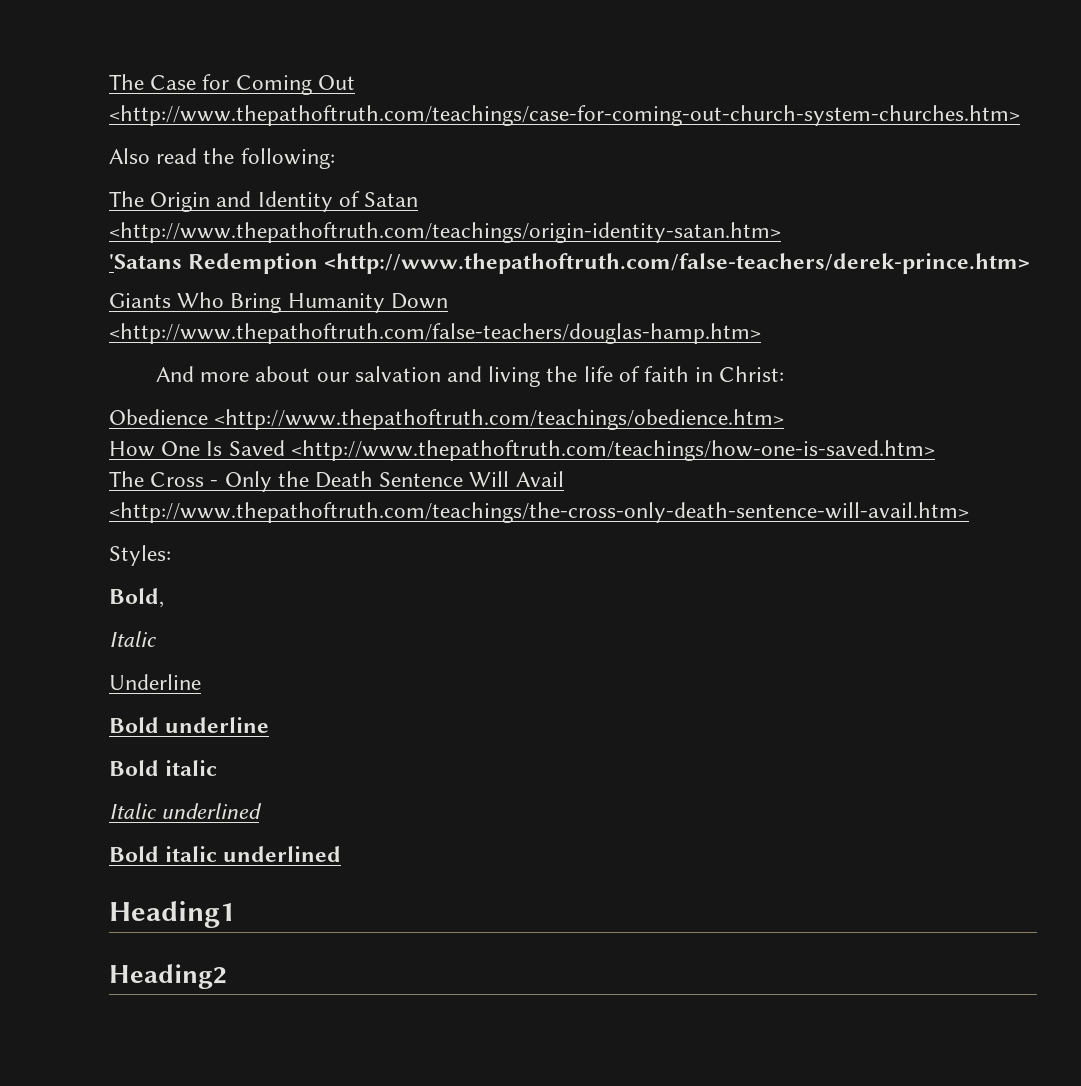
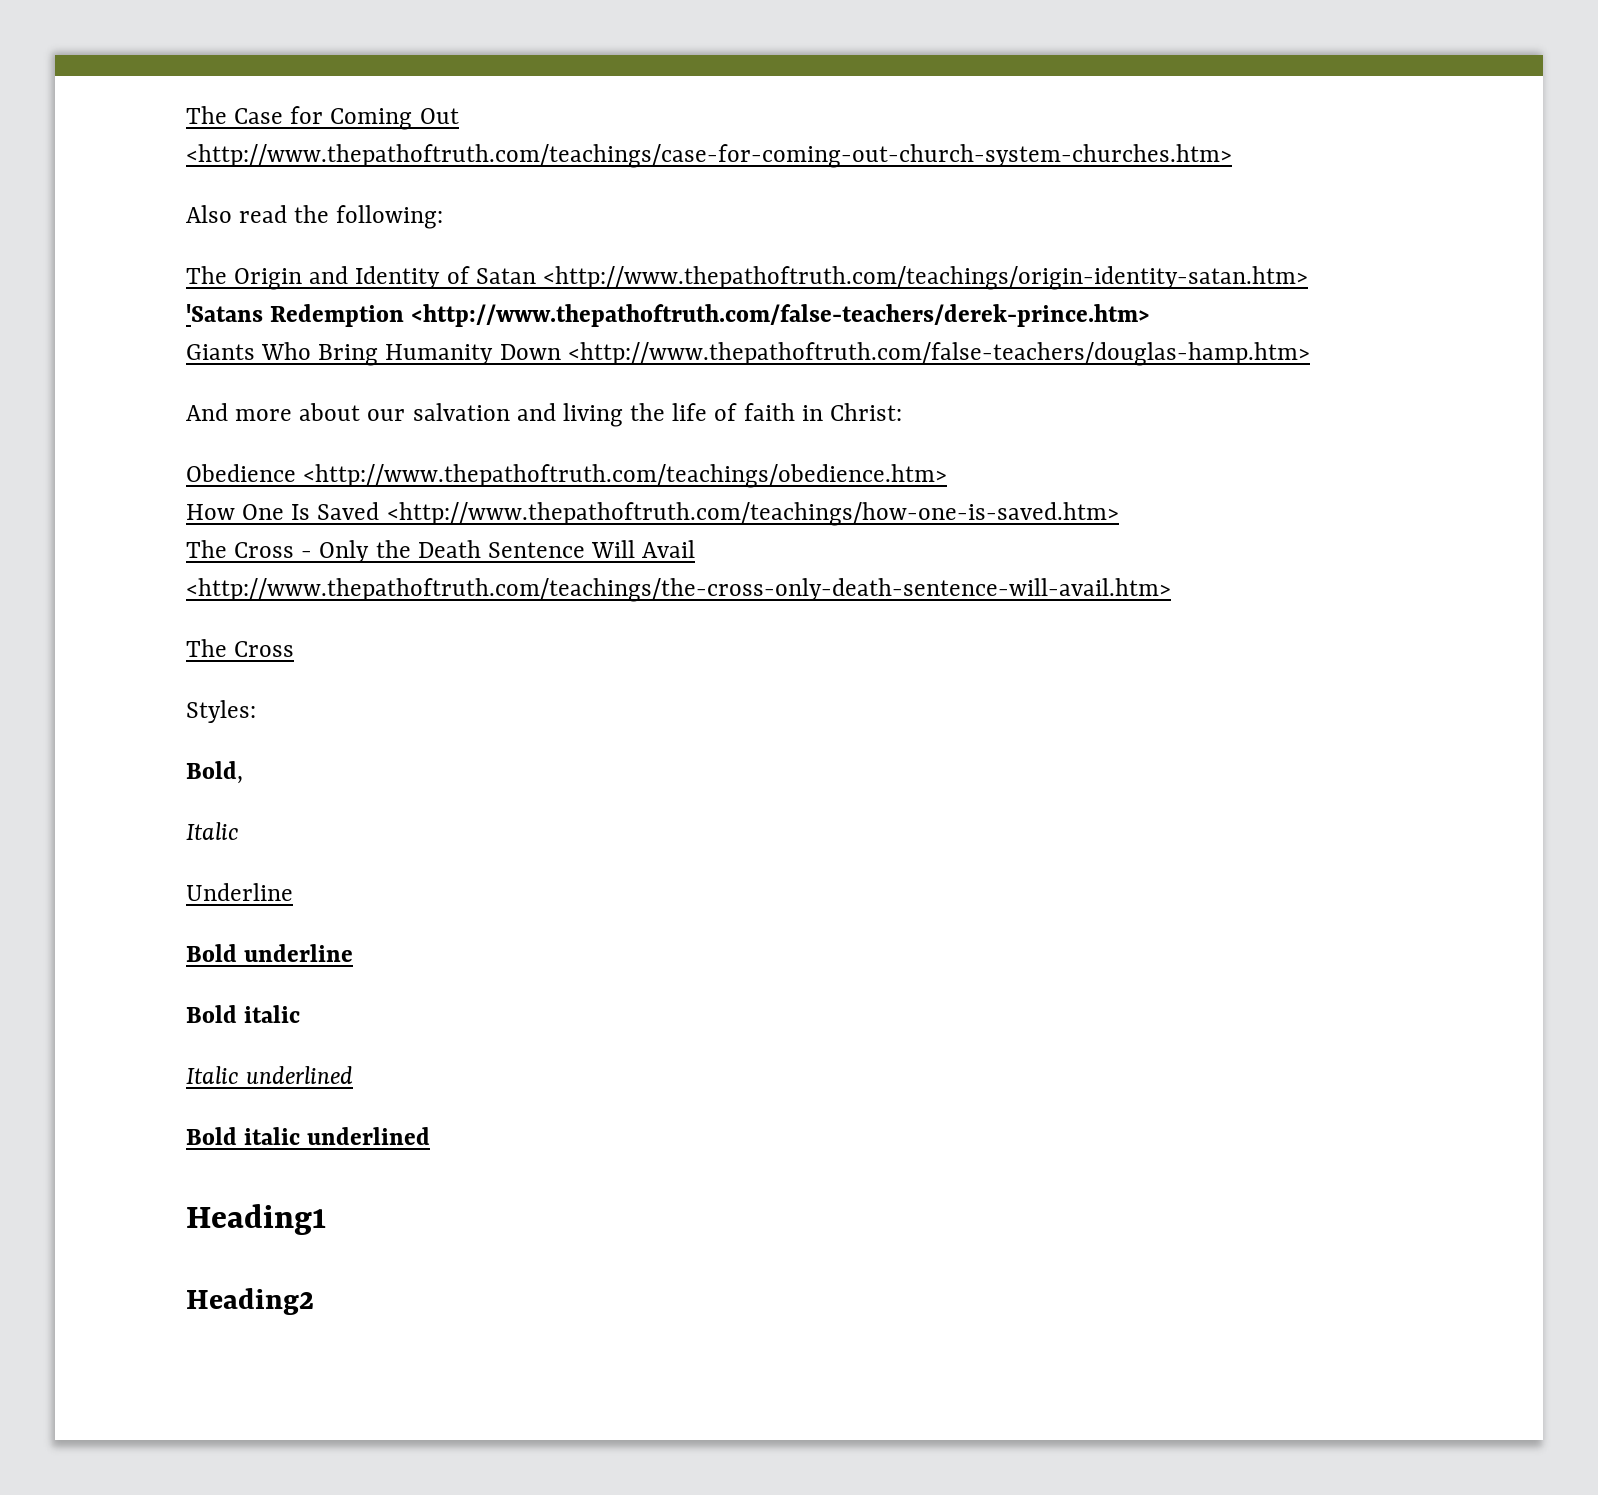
  The Cross - Only the Death Sentence Will Avail <http://www.thepathoftruth.com/teachings/the-cross-only-death-sentence-will-avail.htm>
+ The Cross

